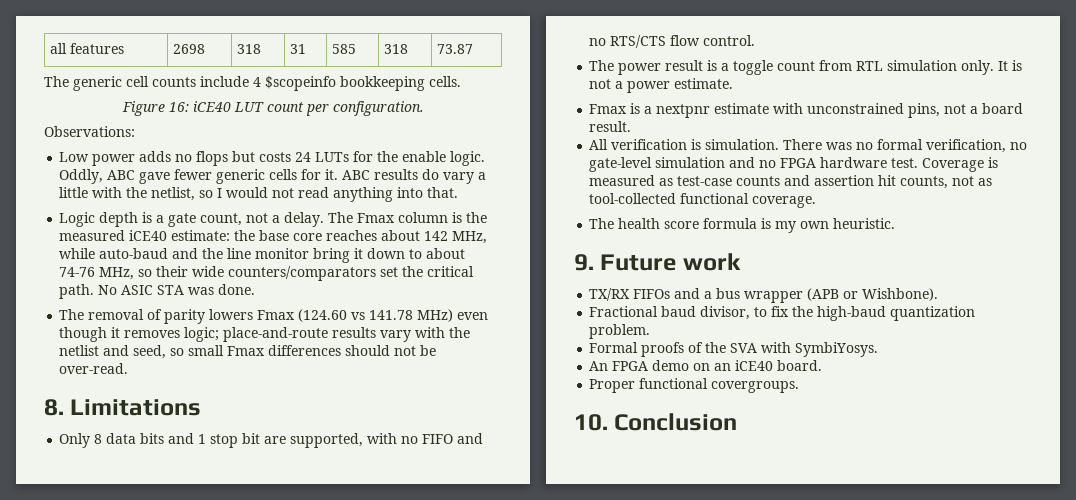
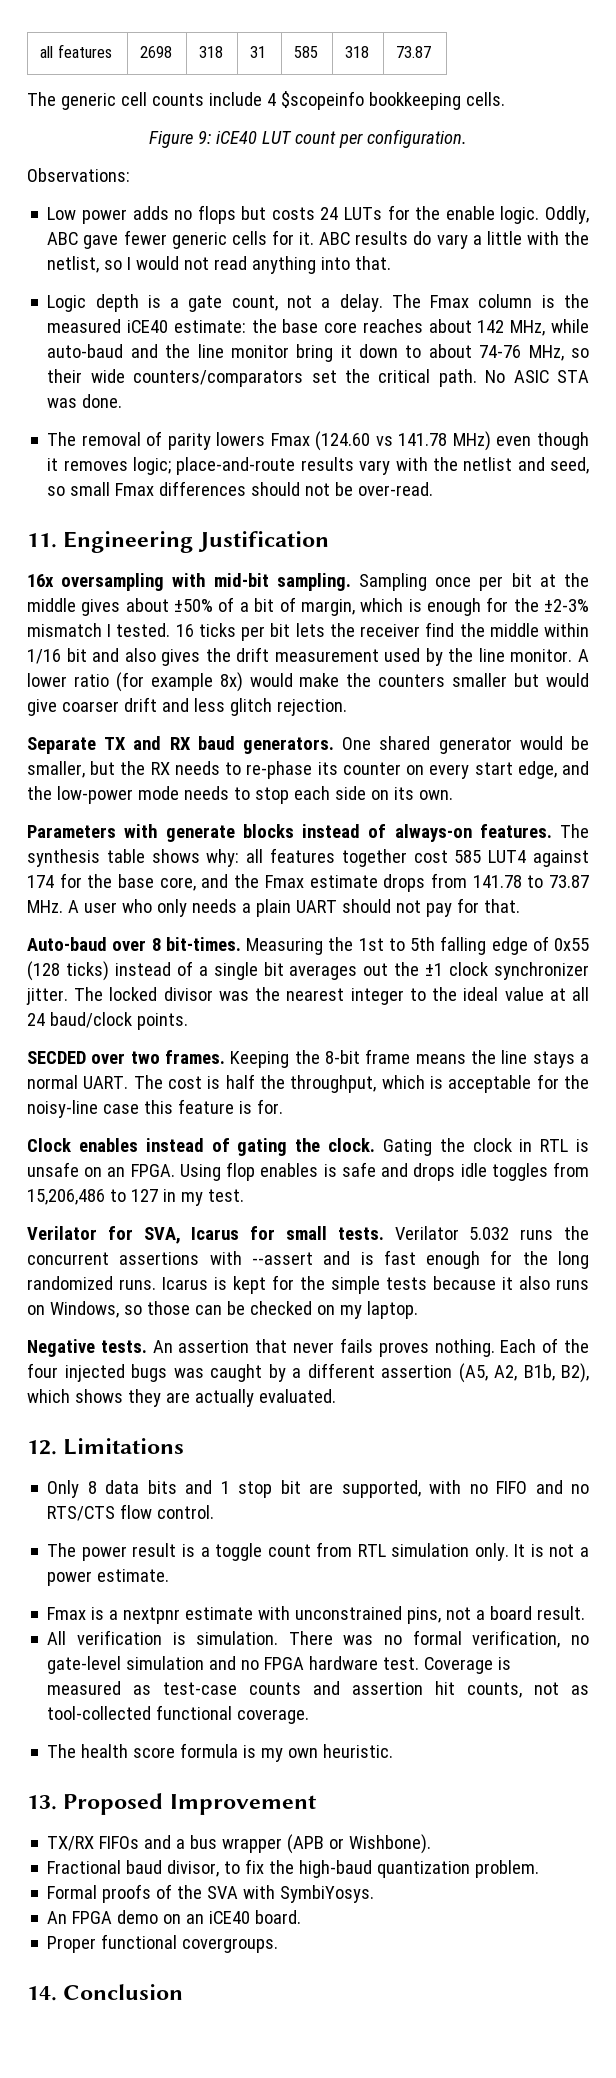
- Figure 16: iCE40 LUT count per configuration.
+ Figure 9: iCE40 LUT count per configuration.
- 8. Limitations
+ 11. Engineering Justification
+ 16x oversampling with mid-bit sampling. Sampling once per bit at the middle gives about ±50% of a bit of margin, which is enough for the ±2-3% mismatch I tested. 16 ticks per bit lets the receiver find the middle within 1/16 bit and also gives the drift measurement used by the line monitor. A lower ratio (for example 8x) would make the counters smaller but would give coarser drift and less glitch rejection.
+ Separate TX and RX baud generators. One shared generator would be smaller, but the RX needs to re-phase its counter on every start edge, and the low-power mode needs to stop each side on its own.
+ Parameters with generate blocks instead of always-on features. The synthesis table shows why: all features together cost 585 LUT4 against 174 for the base core, and the Fmax estimate drops from 141.78 to 73.87 MHz. A user who only needs a plain UART should not pay for that.
+ Auto-baud over 8 bit-times. Measuring the 1st to 5th falling edge of 0x55 (128 ticks) instead of a single bit averages out the ±1 clock synchronizer jitter. The locked divisor was the nearest integer to the ideal value at all 24 baud/clock points.
+ SECDED over two frames. Keeping the 8-bit frame means the line stays a normal UART. The cost is half the throughput, which is acceptable for the noisy-line case this feature is for.
+ Clock enables instead of gating the clock. Gating the clock in RTL is unsafe on an FPGA. Using flop enables is safe and drops idle toggles from 15,206,486 to 127 in my test.
+ Verilator for SVA, Icarus for small tests. Verilator 5.032 runs the concurrent assertions with --assert and is fast enough for the long randomized runs. Icarus is kept for the simple tests because it also runs on Windows, so those can be checked on my laptop.
+ Negative tests. An assertion that never fails proves nothing. Each of the four injected bugs was caught by a different assertion (A5, A2, B1b, B2), which shows they are actually evaluated.
+ 12. Limitations
- 9. Future work
+ 13. Proposed Improvement
- 10. Conclusion
+ 14. Conclusion

